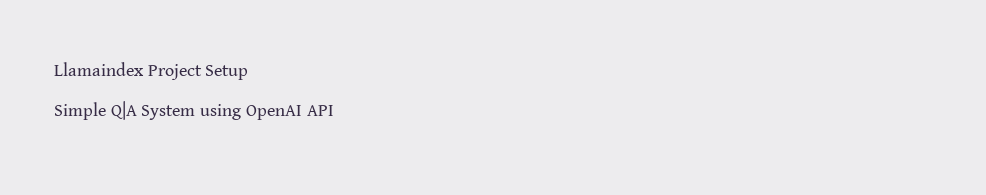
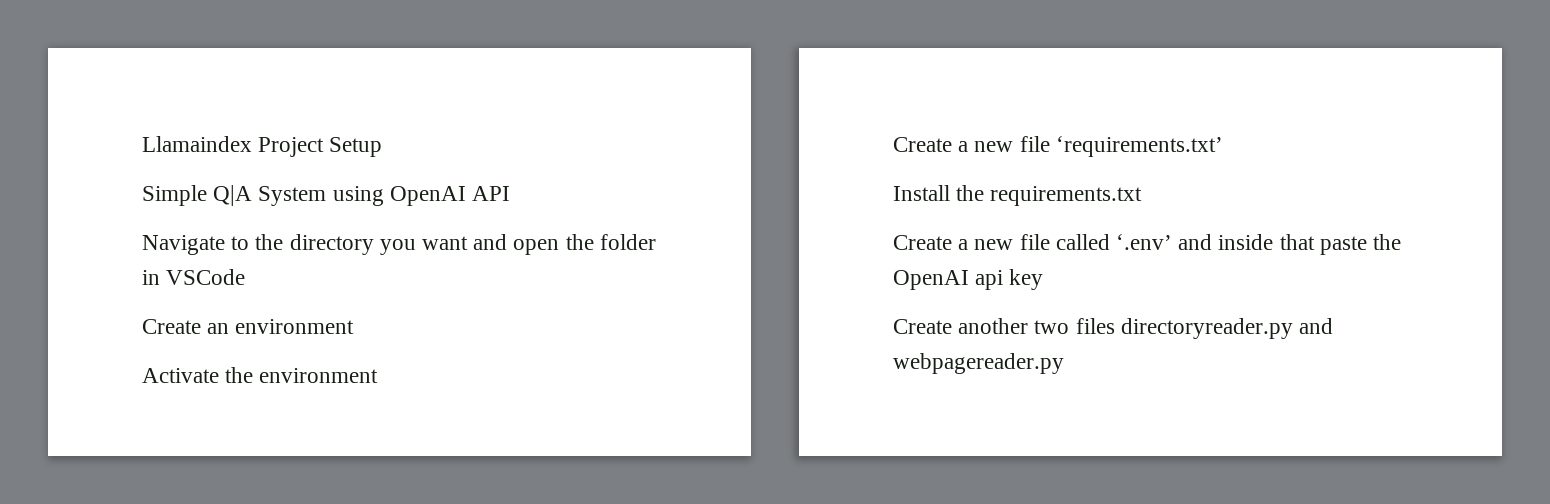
+ Navigate to the directory you want and open the folder in VSCode
+ Create an environment
+ Activate the environment
+ Create a new file ‘requirements.txt’
+ Install the requirements.txt
+ Create a new file called ‘.env’ and inside that paste the OpenAI api key
+ Create another two files directoryreader.py and webpagereader.py

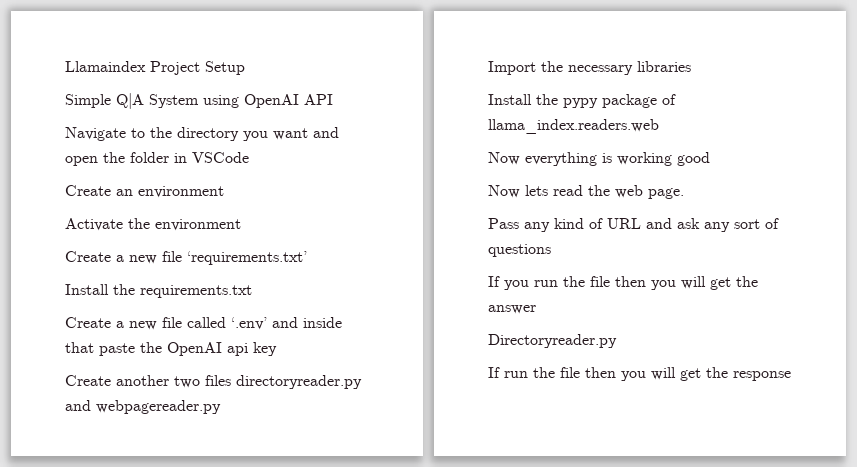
+ Import the necessary libraries
+ Install the pypy package of llama_index.readers.web
+ Now everything is working good
+ Now lets read the web page.
+ Pass any kind of URL and ask any sort of questions
+ If you run the file then you will get the answer
+ Directoryreader.py
+ If run the file then you will get the response

